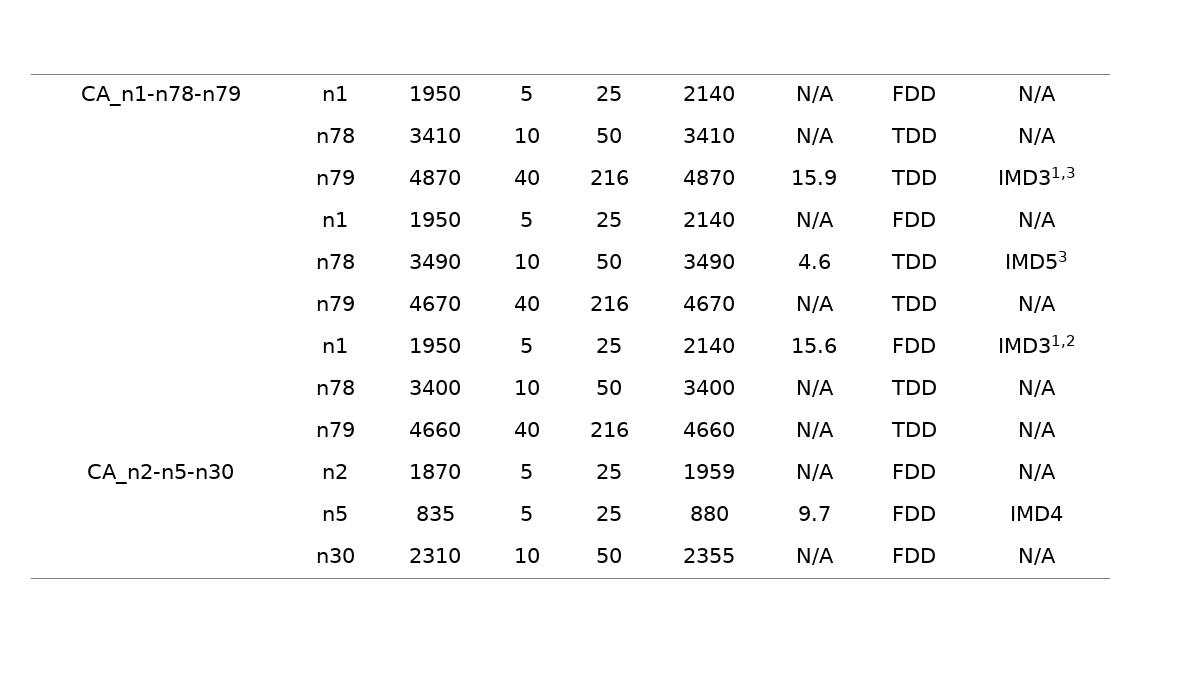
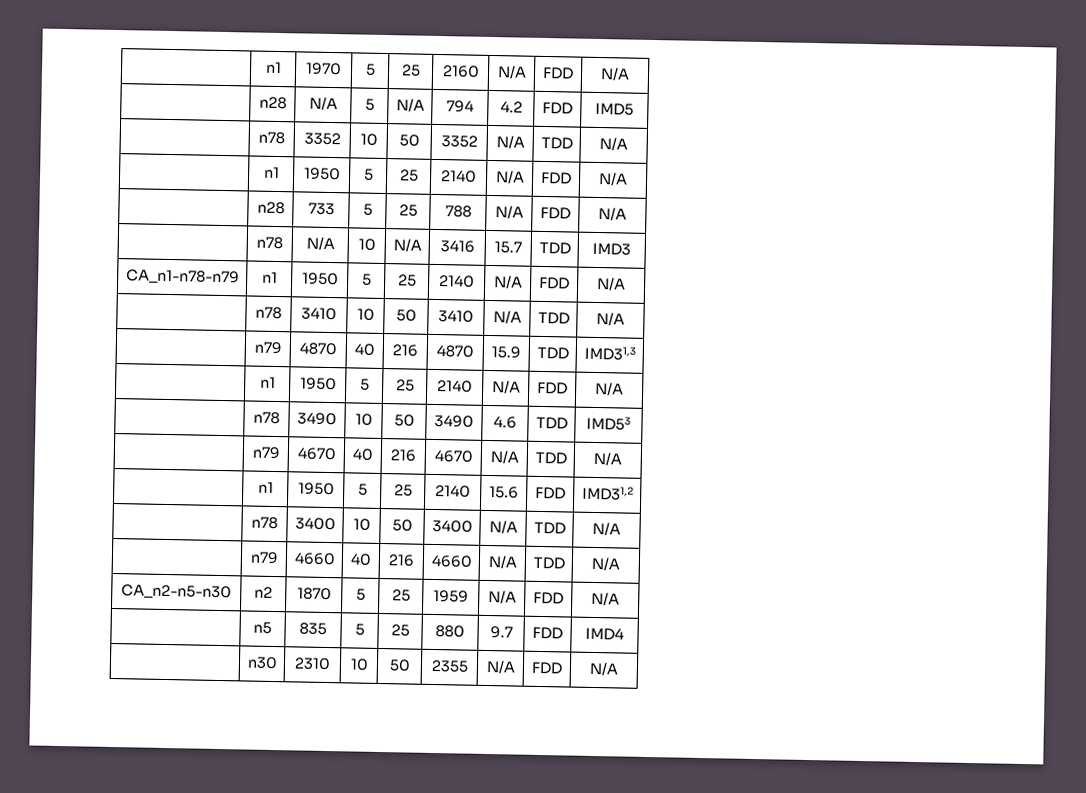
+ | n1 | 1970 | 5 | 25 | 2160 | N/A | FDD | N/A
+ | n28 | N/A | 5 | N/A | 794 | 4.2 | FDD | IMD5
+ | n78 | 3352 | 10 | 50 | 3352 | N/A | TDD | N/A
+ | n1 | 1950 | 5 | 25 | 2140 | N/A | FDD | N/A
+ | n28 | 733 | 5 | 25 | 788 | N/A | FDD | N/A
+ | n78 | N/A | 10 | N/A | 3416 | 15.7 | TDD | IMD3

